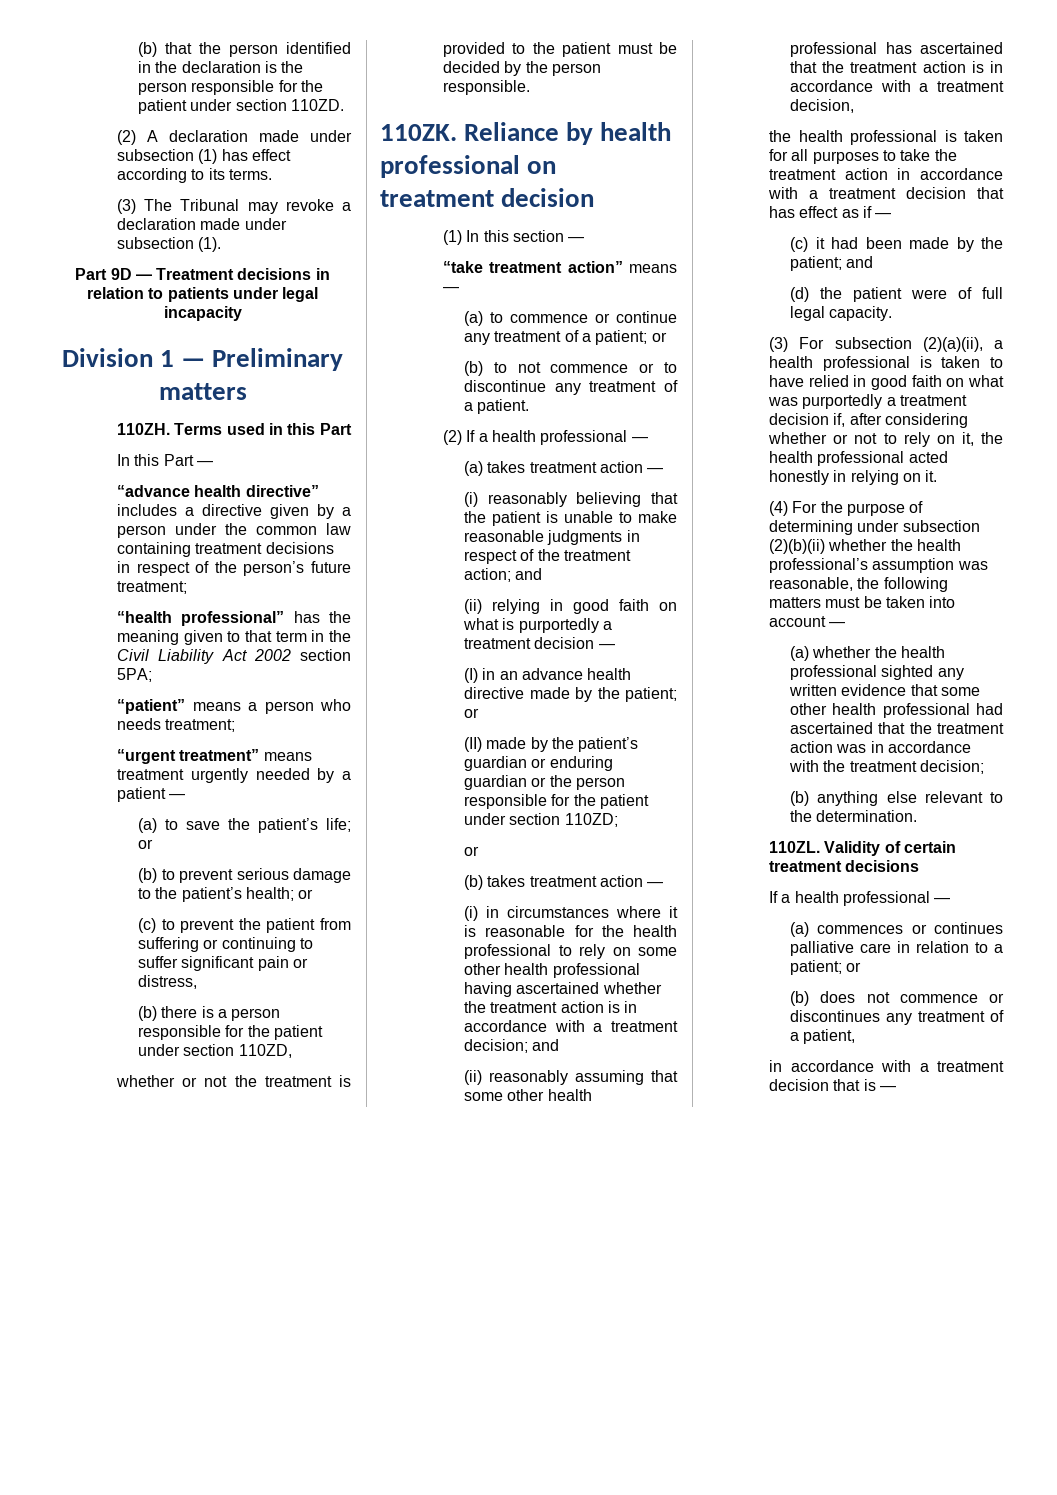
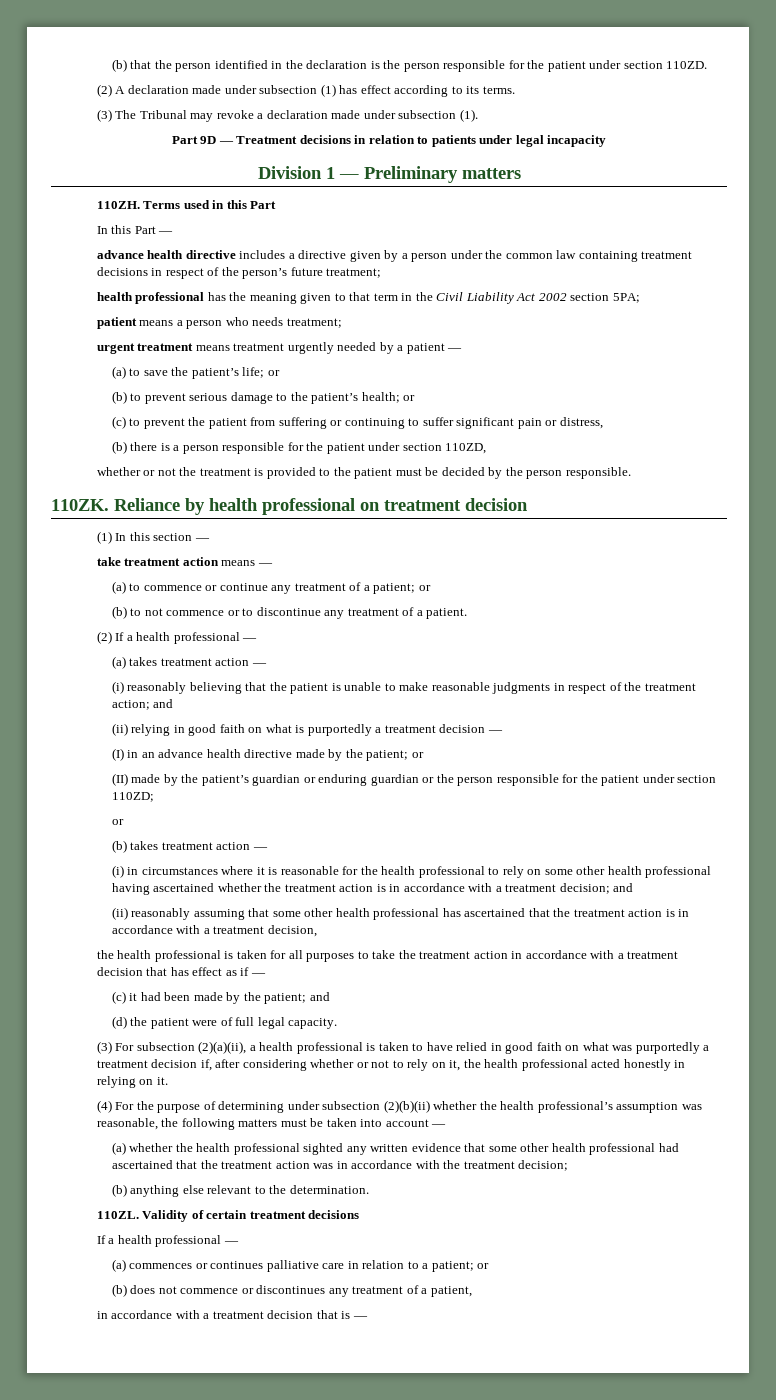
- “advance health directive” includes a directive given by a person under the common law containing treatment decisions in respect of the person’s future treatment;
+ advance health directive includes a directive given by a person under the common law containing treatment decisions in respect of the person’s future treatment;
- “health professional” has the meaning given to that term in the Civil Liability Act 2002 section 5PA;
+ health professional has the meaning given to that term in the Civil Liability Act 2002 section 5PA;
- “patient” means a person who needs treatment;
+ patient means a person who needs treatment;
- “urgent treatment” means treatment urgently needed by a patient —
+ urgent treatment means treatment urgently needed by a patient —
- “take treatment action” means —
+ take treatment action means —

